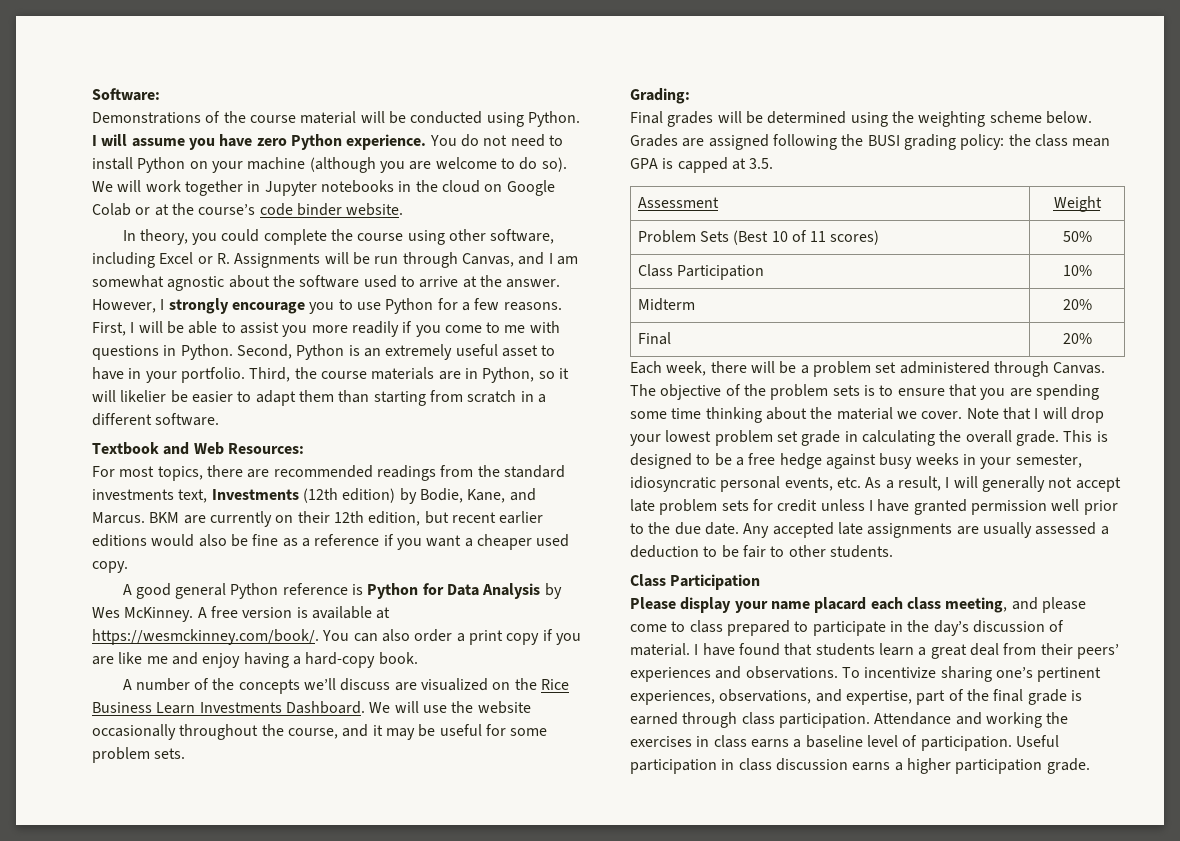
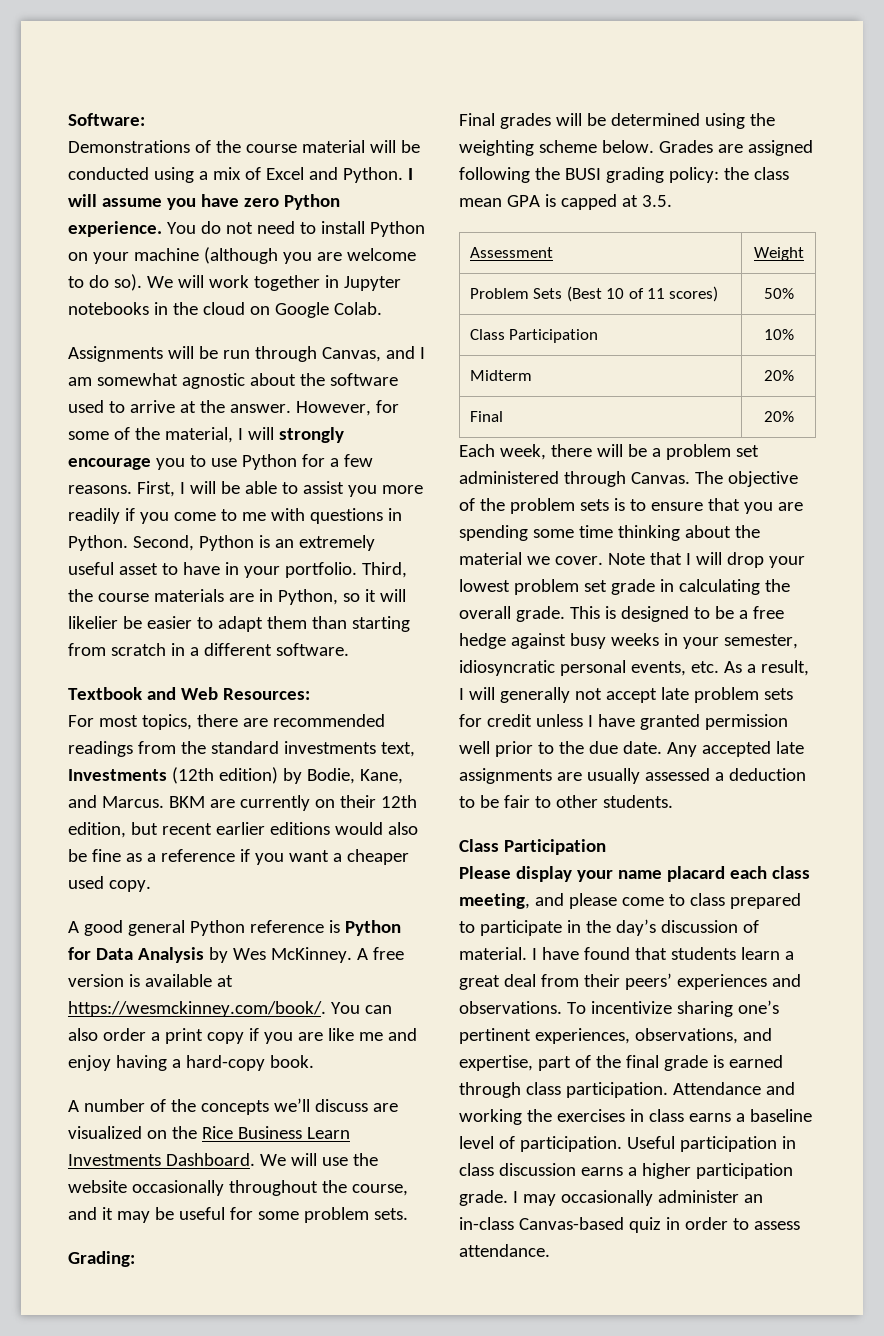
- Demonstrations of the course material will be conducted using Python.
+ Demonstrations of the course material will be conducted using a mix of Excel and Python.
- We will work together in Jupyter notebooks in the cloud on Google Colab or at the course’s code binder website.
- In theory, you could complete the course using other software, including Excel or R. Assignments will be run through Canvas, and I am somewhat agnostic about the software used to arrive at the answer.
+ We will work together in Jupyter notebooks in the cloud on Google Colab.
+ Assignments will be run through Canvas, and I am somewhat agnostic about the software used to arrive at the answer.
- However, I strongly encourage you to use Python for a few reasons.
+ However, for some of the material, I will strongly encourage you to use Python for a few reasons.
+ I may occasionally administer an in-class Canvas-based quiz in order to assess attendance.

